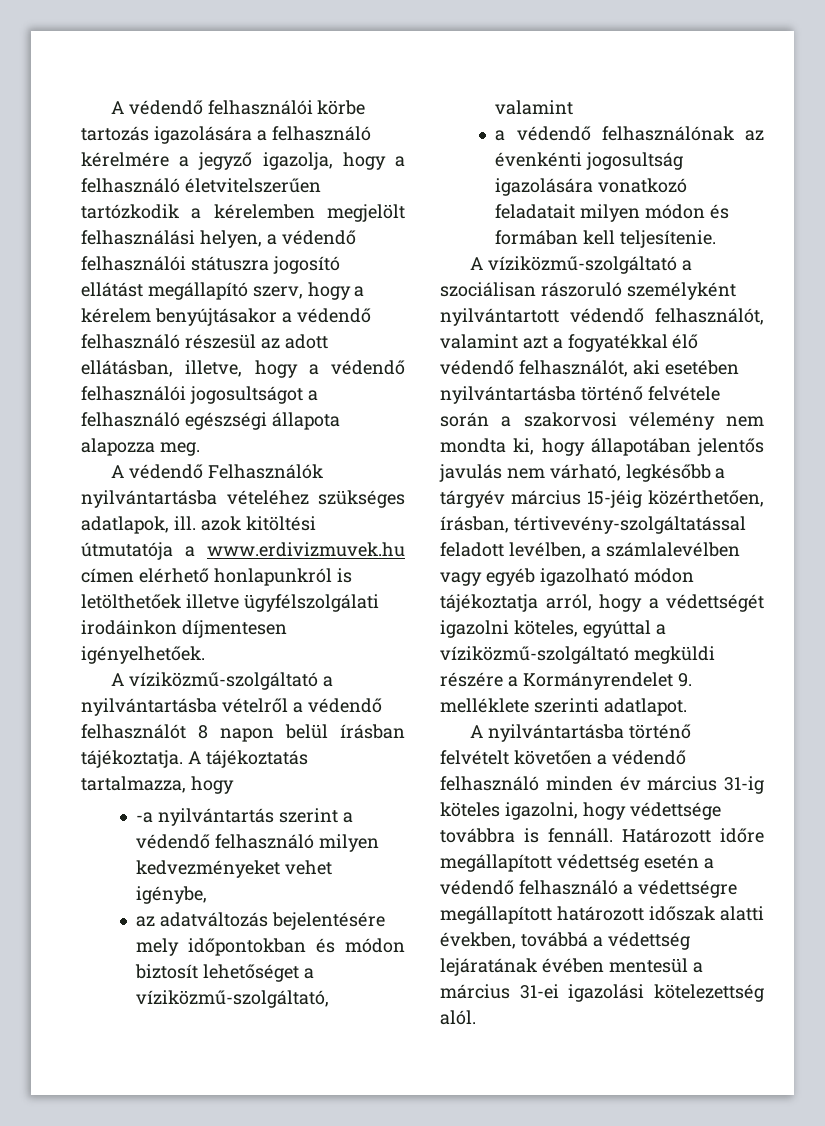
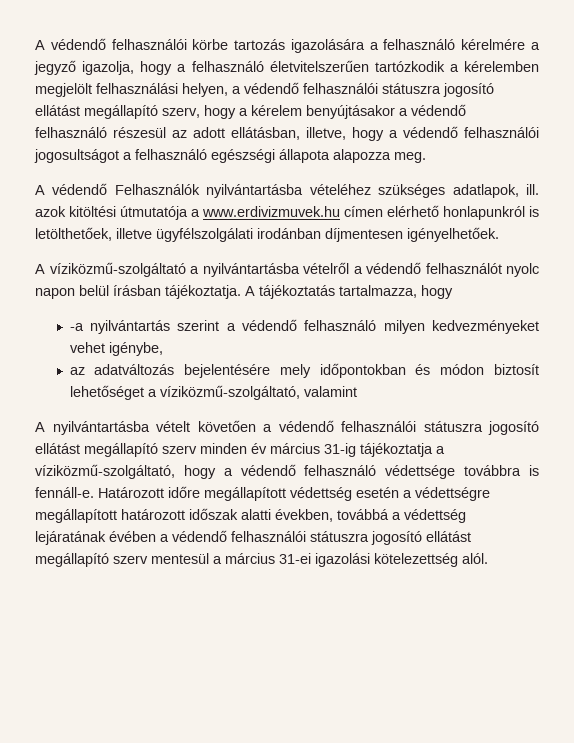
- A védendő Felhasználók nyilvántartásba vételéhez szükséges adatlapok, ill. azok kitöltési útmutatója a www.erdivizmuvek.hu címen elérhető honlapunkról is letölthetőek illetve ügyfélszolgálati irodáinkon díjmentesen igényelhetőek.
+ A védendő Felhasználók nyilvántartásba vételéhez szükséges adatlapok, ill. azok kitöltési útmutatója a www.erdivizmuvek.hu címen elérhető honlapunkról is letölthetőek, illetve ügyfélszolgálati irodánban díjmentesen igényelhetőek.
- A víziközmű-szolgáltató a nyilvántartásba vételről a védendő felhasználót 8 napon belül írásban tájékoztatja.
+ A víziközmű-szolgáltató a nyilvántartásba vételről a védendő felhasználót nyolc napon belül írásban tájékoztatja.
- a védendő felhasználónak az évenkénti jogosultság igazolására vonatkozó feladatait milyen módon és formában kell teljesítenie.
- A víziközmű-szolgáltató a szociálisan rászoruló személyként nyilvántartott védendő felhasználót, valamint azt a fogyatékkal élő védendő felhasználót, aki esetében nyilvántartásba történő felvétele során a szakorvosi vélemény nem mondta ki, hogy állapotában jelentős javulás nem várható, legkésőbb a tárgyév március 15-jéig közérthetően, írásban, tértivevény-szolgáltatással feladott levélben, a számlalevélben vagy egyéb igazolható módon tájékoztatja arról, hogy a védettségét igazolni köteles, egyúttal a víziközmű-szolgáltató megküldi részére a Kormányrendelet 9. melléklete szerinti adatlapot.
- A nyilvántartásba történő felvételt követően a védendő felhasználó minden év március 31-ig köteles igazolni, hogy védettsége továbbra is fennáll.
+ A nyilvántartásba vételt követően a védendő felhasználói státuszra jogosító ellátást megállapító szerv minden év március 31-ig tájékoztatja a víziközmű-szolgáltató, hogy a védendő felhasználó védettsége továbbra is fennáll-e.
- Határozott időre megállapított védettség esetén a védendő felhasználó a védettségre megállapított határozott időszak alatti években, továbbá a védettség lejáratának évében mentesül a március 31-ei igazolási kötelezettség alól.
+ Határozott időre megállapított védettség esetén a védettségre megállapított határozott időszak alatti években, továbbá a védettség lejáratának évében a védendő felhasználói státuszra jogosító ellátást megállapító szerv mentesül a március 31-ei igazolási kötelezettség alól.

